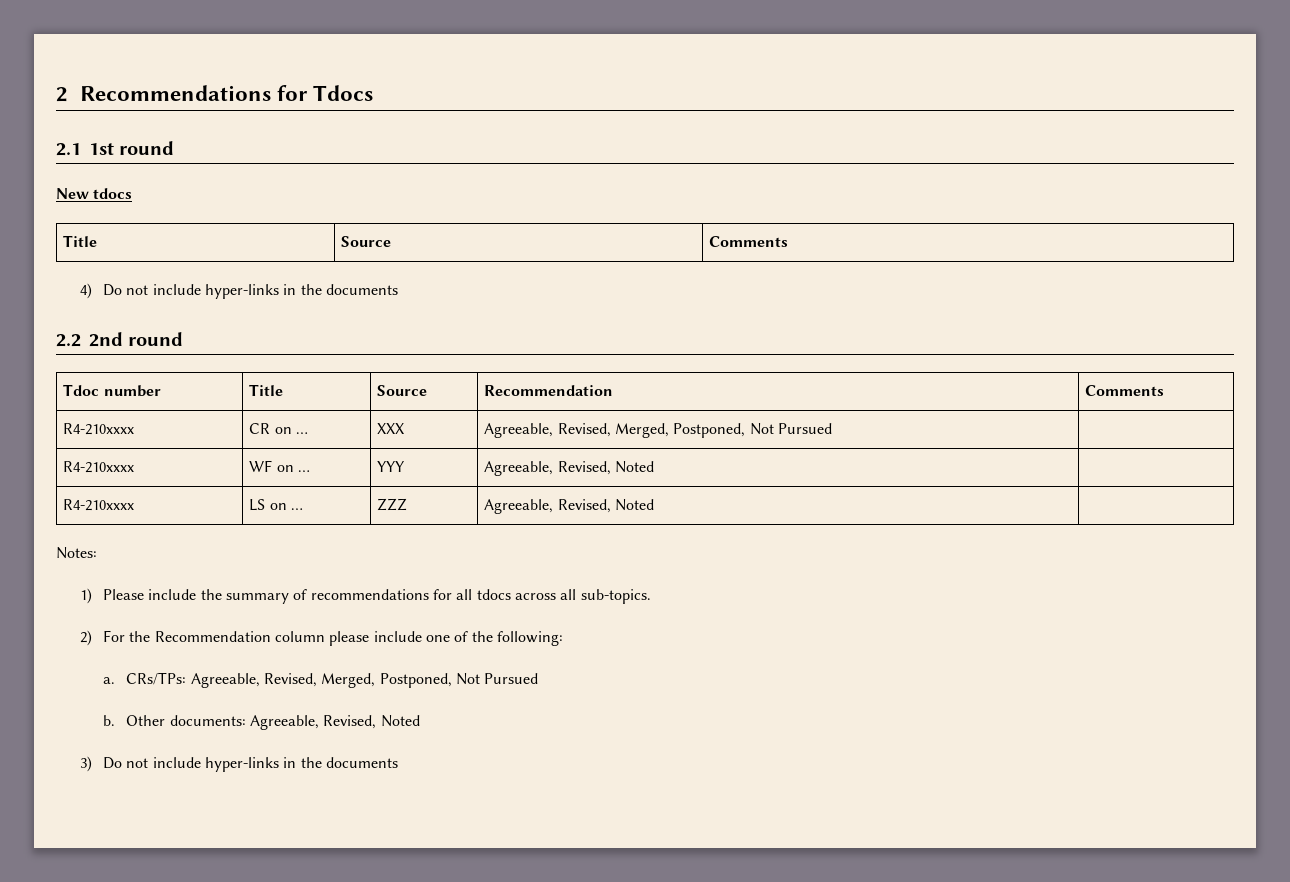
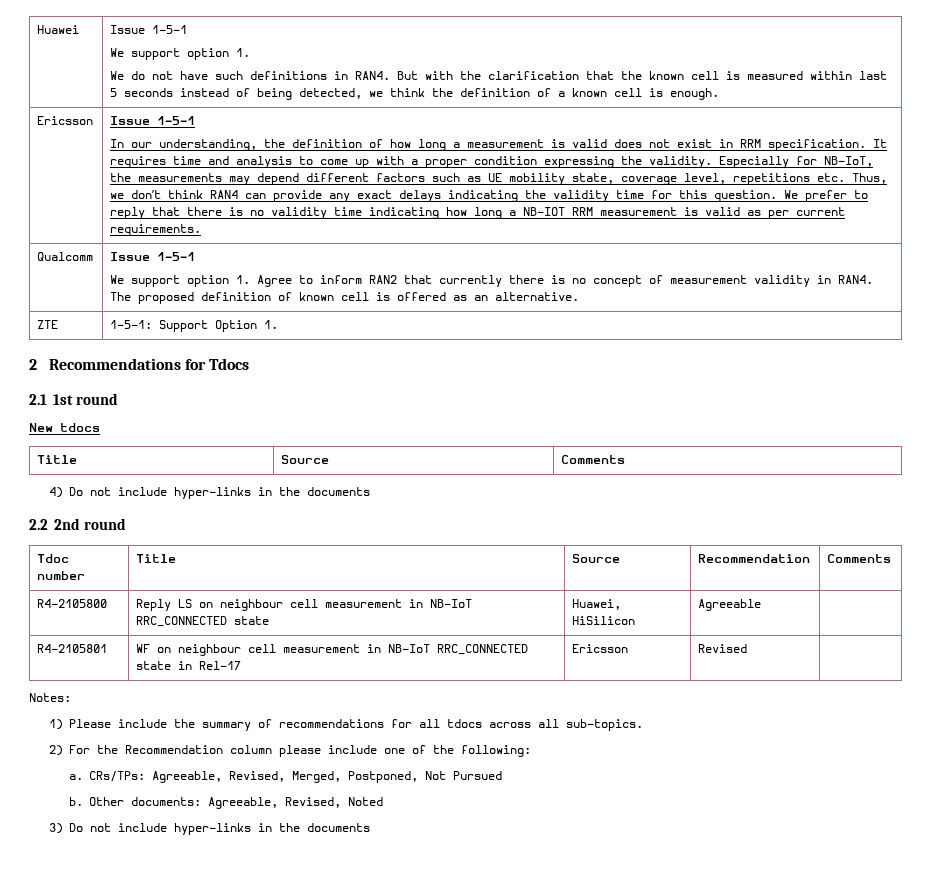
+ Huawei | Issue 1-5-1
+ We support option 1.
+ We do not have such definitions in RAN4. But with the clarification that the known cell is measured within last 5 seconds instead of being detected, we think the definition of a known cell is enough.
+ Ericsson | Issue 1-5-1
+ In our understanding, the definition of how long a measurement is valid does not exist in RRM specification. It requires time and analysis to come up with a proper condition expressing the validity. Especially for NB-IoT, the measurements may depend different factors such as UE mobility state, coverage level, repetitions etc. Thus, we don’t think RAN4 can provide any exact delays indicating the validity time for this question. We prefer to reply that there is no validity time indicating how long a NB-IOT RRM measurement is valid as per current requirements.
+ Qualcomm | Issue 1-5-1
+ We support option 1. Agree to inform RAN2 that currently there is no concept of measurement validity in RAN4. The proposed definition of known cell is offered as an alternative.
+ ZTE | 1-5-1: Support Option 1.
- R4-210xxxx | CR on … | XXX | Agreeable, Revised, Merged, Postponed, Not Pursued |
- R4-210xxxx | WF on … | YYY | Agreeable, Revised, Noted |
- R4-210xxxx | LS on … | ZZZ | Agreeable, Revised, Noted |
+ R4-2105800 | Reply LS on neighbour cell measurement in NB-IoT RRC_CONNECTED state | Huawei, HiSilicon | Agreeable |
+ R4-2105801 | WF on neighbour cell measurement in NB-IoT RRC_CONNECTED state in Rel-17 | Ericsson | Revised |

